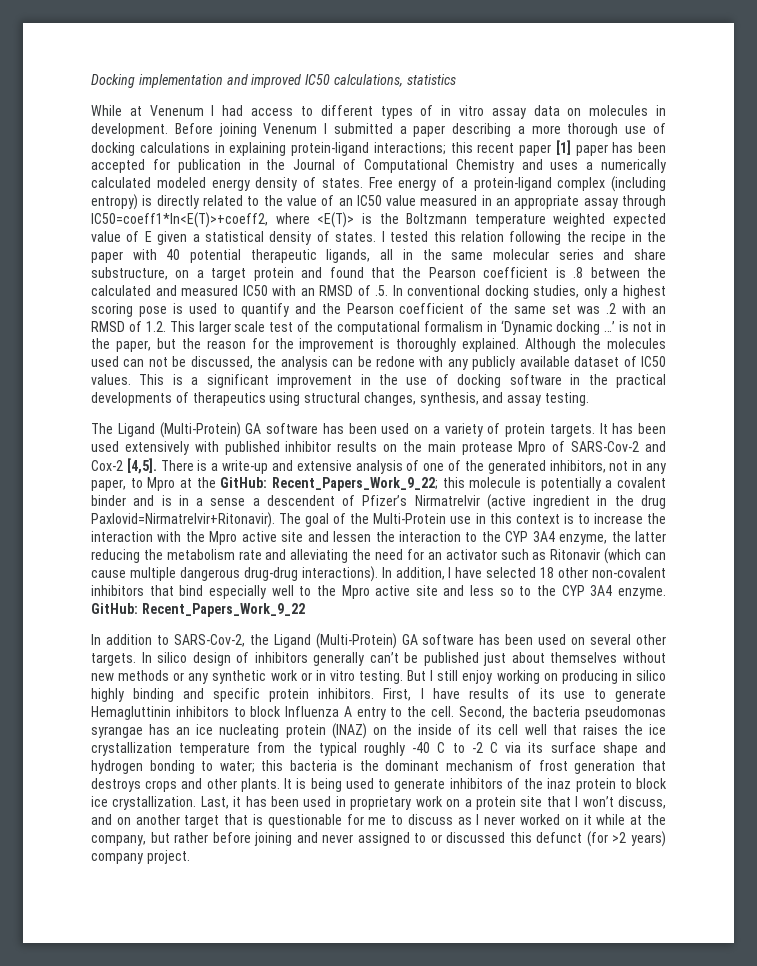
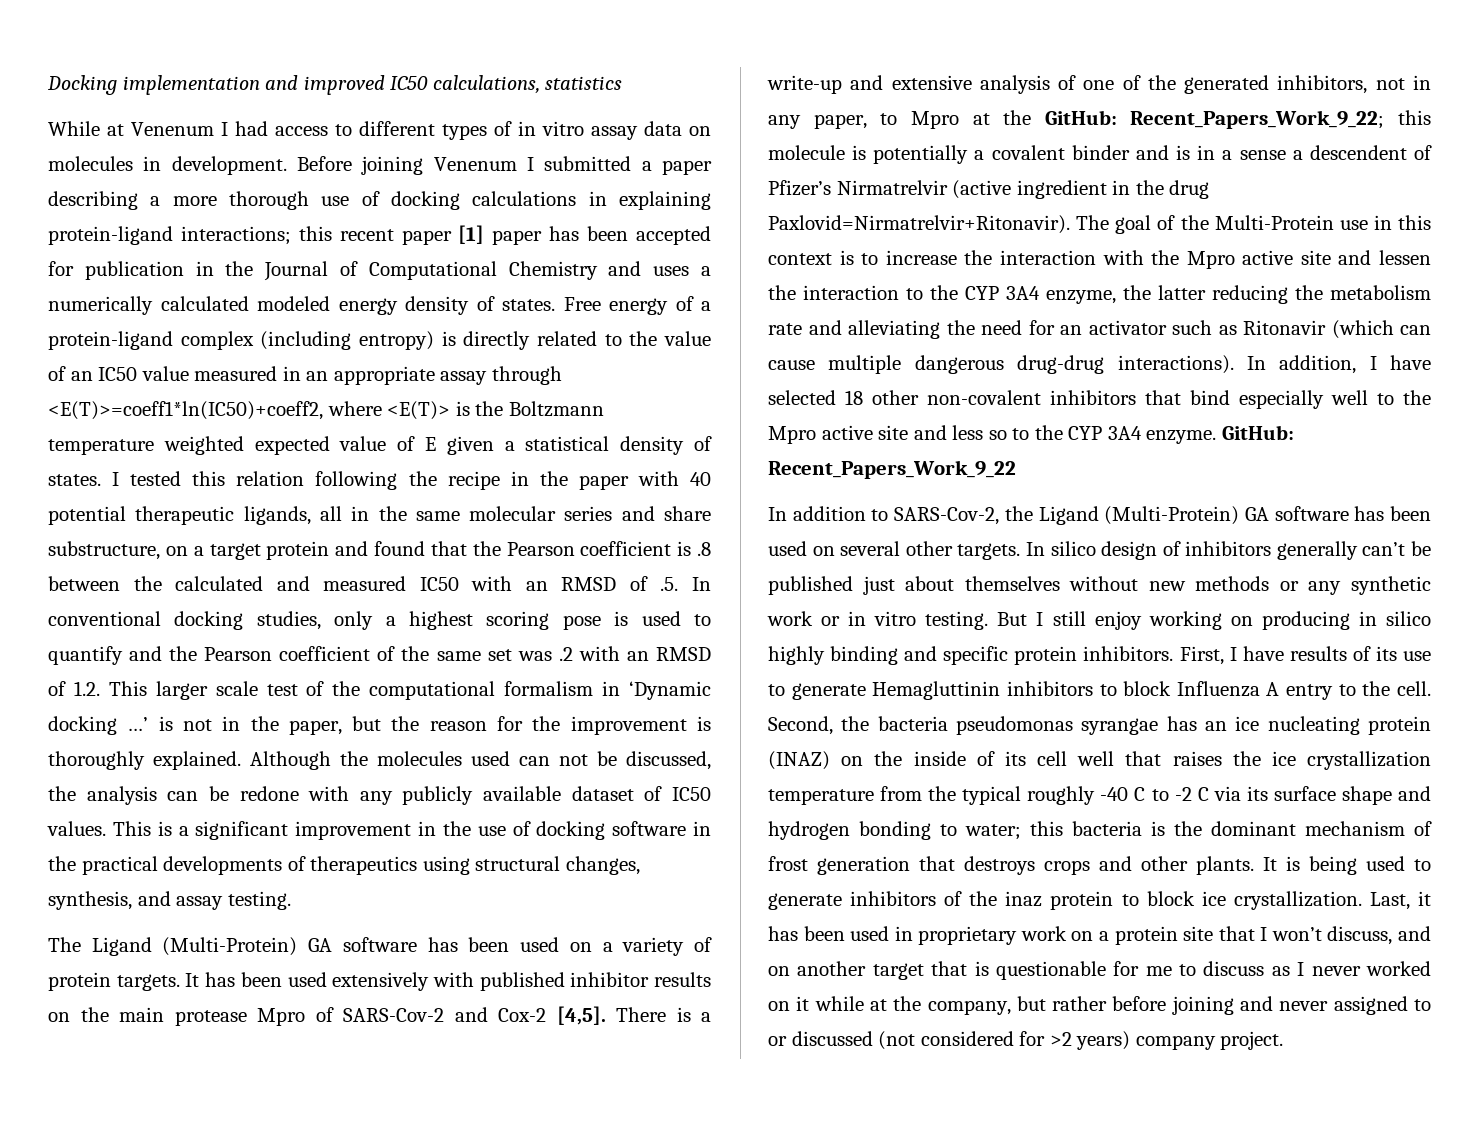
- Free energy of a protein-ligand complex (including entropy) is directly related to the value of an IC50 value measured in an appropriate assay through IC50=coeff1*ln<E(T)>+coeff2, where <E(T)> is the Boltzmann temperature weighted expected value of E given a statistical density of states.
+ Free energy of a protein-ligand complex (including entropy) is directly related to the value of an IC50 value measured in an appropriate assay through <E(T)>=coeff1*ln(IC50)+coeff2, where <E(T)> is the Boltzmann temperature weighted expected value of E given a statistical density of states.
- Last, it has been used in proprietary work on a protein site that I won’t discuss, and on another target that is questionable for me to discuss as I never worked on it while at the company, but rather before joining and never assigned to or discussed this defunct (for >2 years) company project.
+ Last, it has been used in proprietary work on a protein site that I won’t discuss, and on another target that is questionable for me to discuss as I never worked on it while at the company, but rather before joining and never assigned to or discussed (not considered for >2 years) company project.

